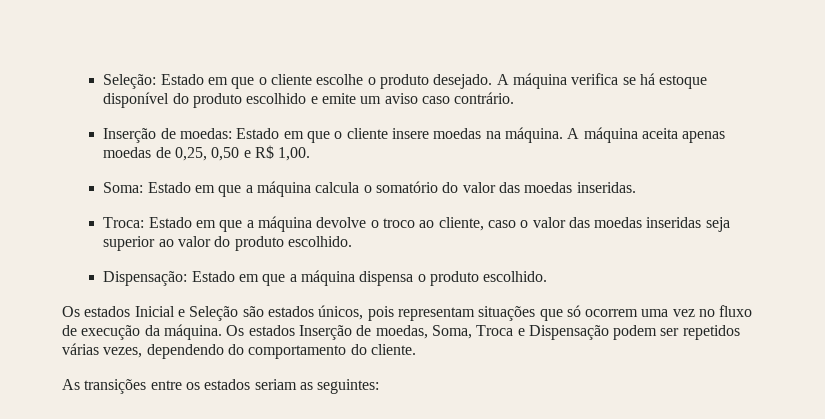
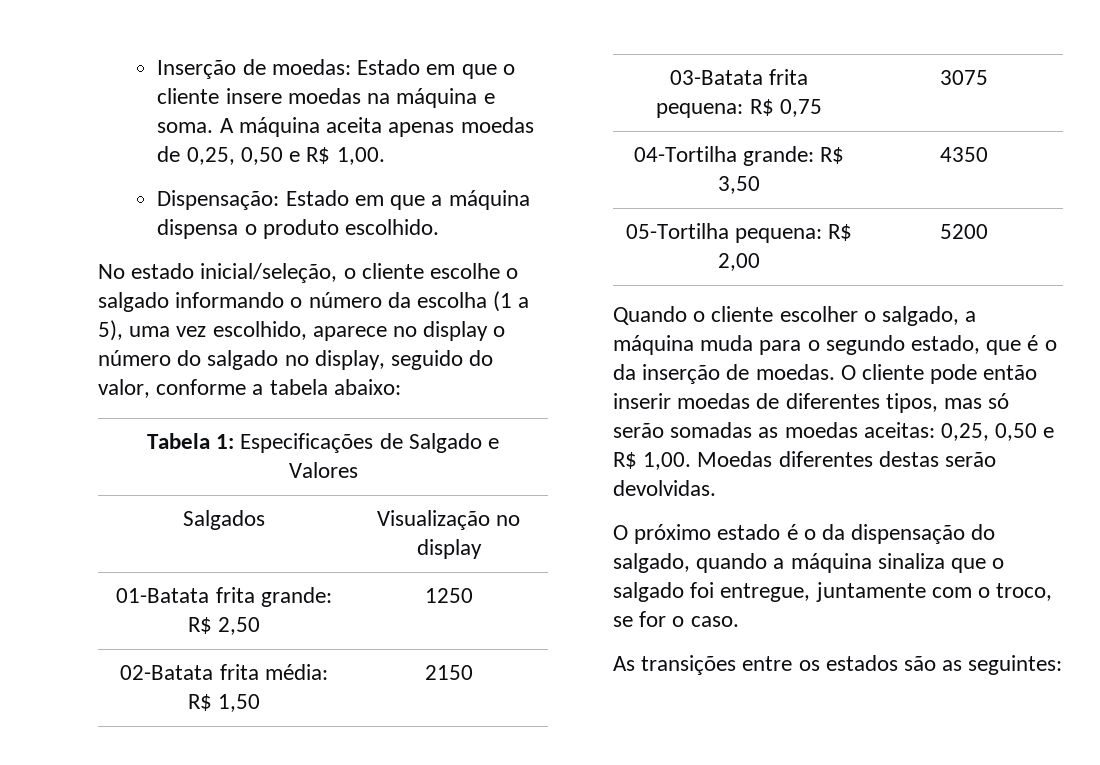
- Seleção: Estado em que o cliente escolhe o produto desejado. A máquina verifica se há estoque disponível do produto escolhido e emite um aviso caso contrário.
- Inserção de moedas: Estado em que o cliente insere moedas na máquina.
+ Inserção de moedas: Estado em que o cliente insere moedas na máquina e soma.
- Soma: Estado em que a máquina calcula o somatório do valor das moedas inseridas.
- Troca: Estado em que a máquina devolve o troco ao cliente, caso o valor das moedas inseridas seja superior ao valor do produto escolhido.
- Os estados Inicial e Seleção são estados únicos, pois representam situações que só ocorrem uma vez no fluxo de execução da máquina. Os estados Inserção de moedas, Soma, Troca e Dispensação podem ser repetidos várias vezes, dependendo do comportamento do cliente.
+ No estado inicial/seleção, o cliente escolhe o salgado informando o número da escolha (1 a 5), uma vez escolhido, aparece no display o número do salgado no display, seguido do valor, conforme a tabela abaixo:
+ Tabela 1: Especificações de Salgado e Valores
+ Salgados | Visualização no display
+ 01-Batata frita grande: R$ 2,50 | 1250
+ 02-Batata frita média: R$ 1,50 | 2150
+ 03-Batata frita pequena: R$ 0,75 | 3075
+ 04-Tortilha grande: R$ 3,50 | 4350
+ 05-Tortilha pequena: R$ 2,00 | 5200
+ Quando o cliente escolher o salgado, a máquina muda para o segundo estado, que é o da inserção de moedas. O cliente pode então inserir moedas de diferentes tipos, mas só serão somadas as moedas aceitas: 0,25, 0,50 e R$ 1,00. Moedas diferentes destas serão devolvidas.
+ O próximo estado é o da dispensação do salgado, quando a máquina sinaliza que o salgado foi entregue, juntamente com o troco, se for o caso.
- As transições entre os estados seriam as seguintes:
+ As transições entre os estados são as seguintes:

